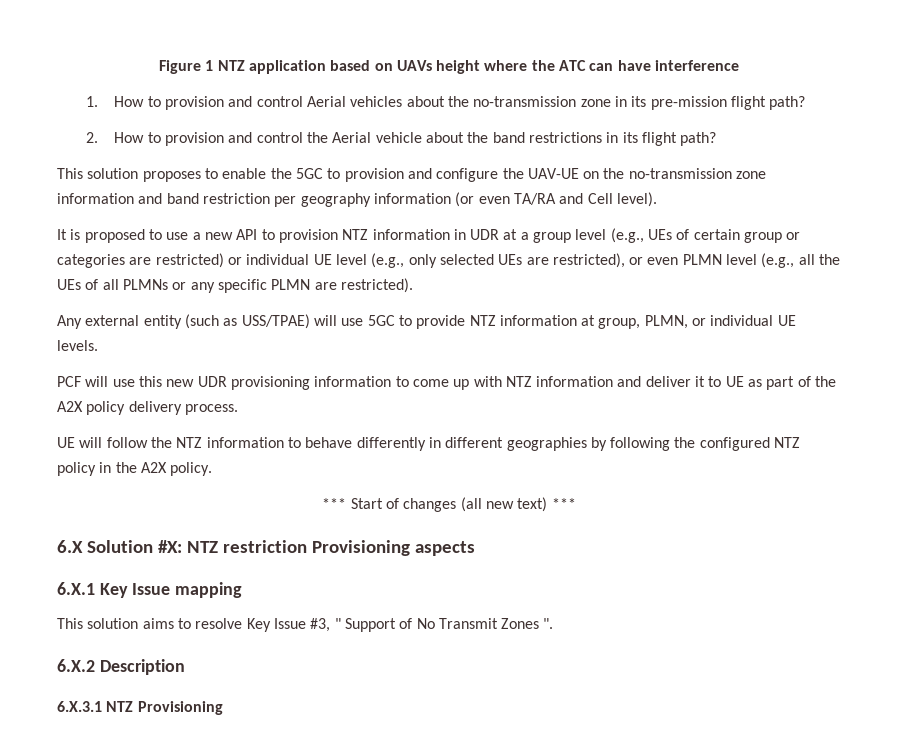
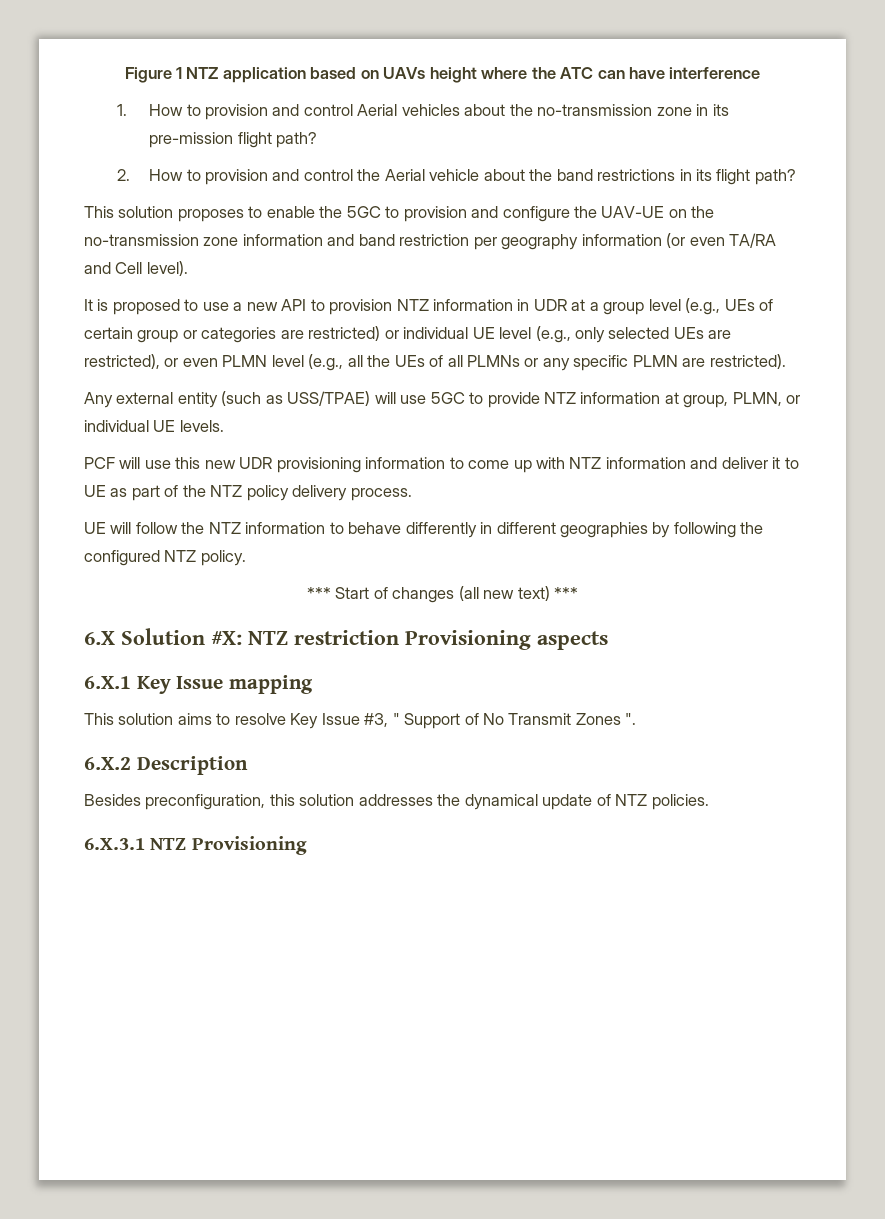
- PCF will use this new UDR provisioning information to come up with NTZ information and deliver it to UE as part of the A2X policy delivery process.
+ PCF will use this new UDR provisioning information to come up with NTZ information and deliver it to UE as part of the NTZ policy delivery process.
- UE will follow the NTZ information to behave differently in different geographies by following the configured NTZ policy in the A2X policy.
+ UE will follow the NTZ information to behave differently in different geographies by following the configured NTZ policy.
+ Besides preconfiguration, this solution addresses the dynamical update of NTZ policies.

